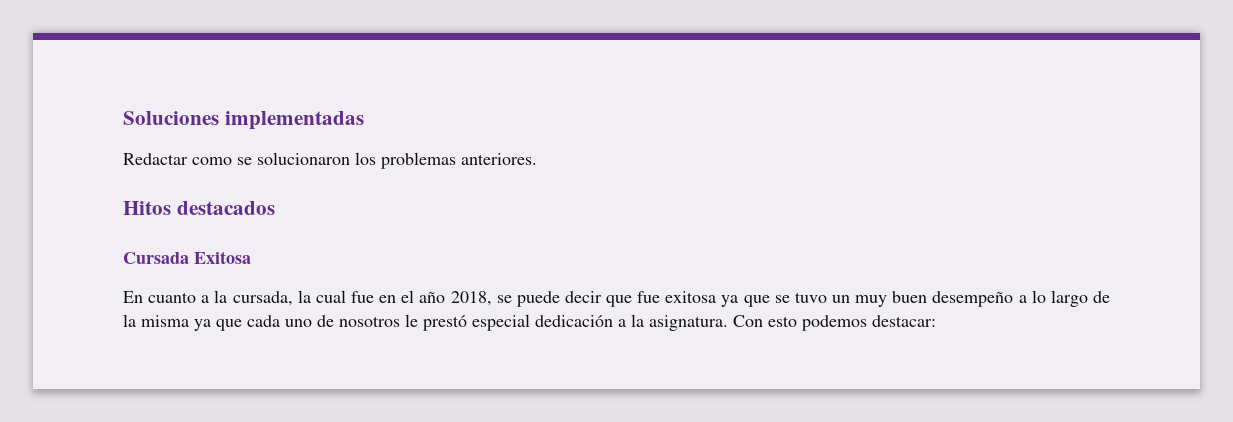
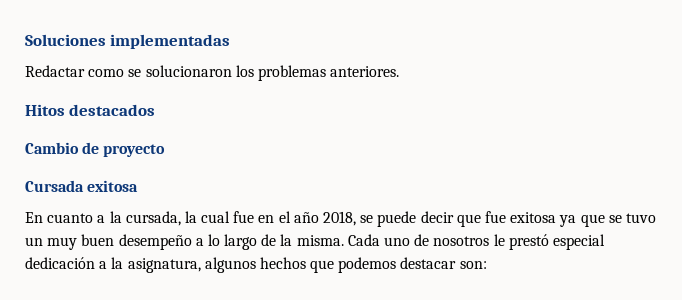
+ Cambio de proyecto
- Cursada Exitosa
+ Cursada exitosa
- En cuanto a la cursada, la cual fue en el año 2018, se puede decir que fue exitosa ya que se tuvo un muy buen desempeño a lo largo de la misma ya que cada uno de nosotros le prestó especial dedicación a la asignatura. Con esto podemos destacar:
+ En cuanto a la cursada, la cual fue en el año 2018, se puede decir que fue exitosa ya que se tuvo un muy buen desempeño a lo largo de la misma. Cada uno de nosotros le prestó especial dedicación a la asignatura, algunos hechos que podemos destacar son:

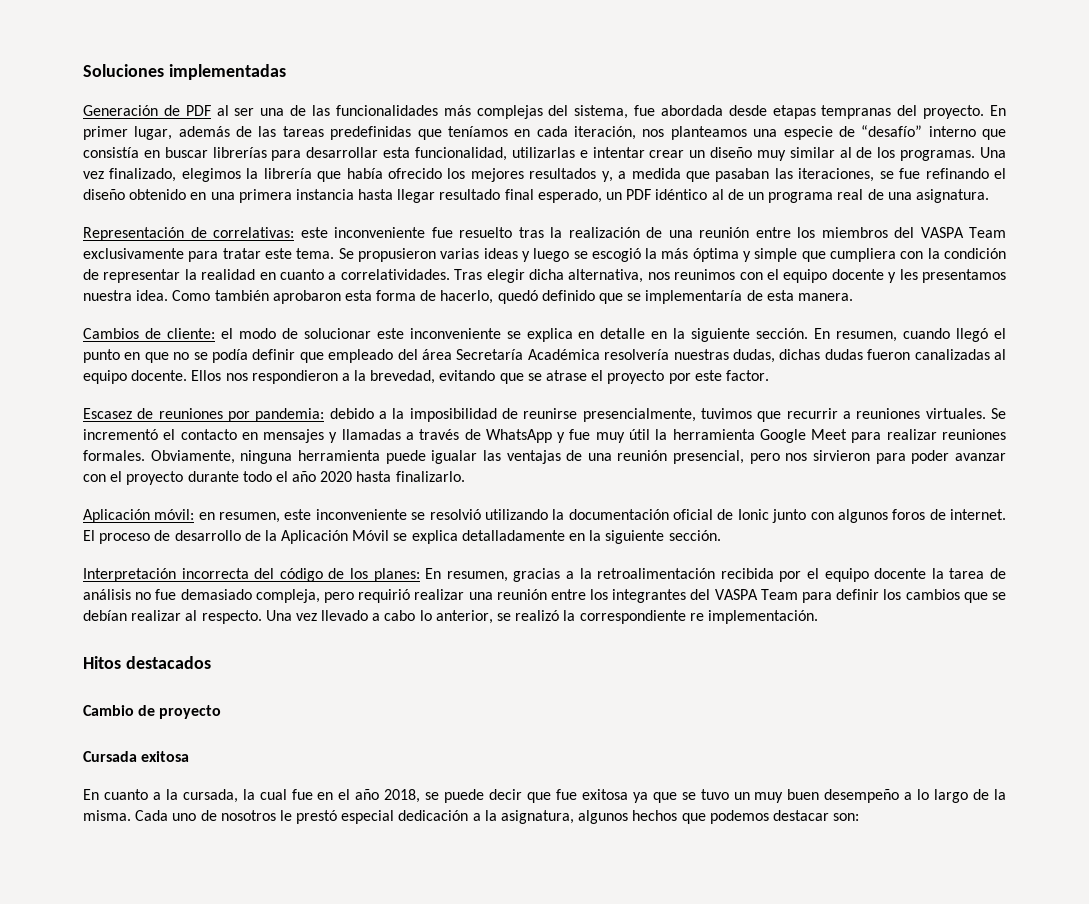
- Redactar como se solucionaron los problemas anteriores.
+ Generación de PDF al ser una de las funcionalidades más complejas del sistema, fue abordada desde etapas tempranas del proyecto. En primer lugar, además de las tareas predefinidas que teníamos en cada iteración, nos planteamos una especie de “desafío” interno que consistía en buscar librerías para desarrollar esta funcionalidad, utilizarlas e intentar crear un diseño muy similar al de los programas. Una vez finalizado, elegimos la librería que había ofrecido los mejores resultados y, a medida que pasaban las iteraciones, se fue refinando el diseño obtenido en una primera instancia hasta llegar resultado final esperado, un PDF idéntico al de un programa real de una asignatura.
+ Representación de correlativas: este inconveniente fue resuelto tras la realización de una reunión entre los miembros del VASPA Team exclusivamente para tratar este tema. Se propusieron varias ideas y luego se escogió la más óptima y simple que cumpliera con la condición de representar la realidad en cuanto a correlatividades. Tras elegir dicha alternativa, nos reunimos con el equipo docente y les presentamos nuestra idea. Como también aprobaron esta forma de hacerlo, quedó definido que se implementaría de esta manera.
+ Cambios de cliente: el modo de solucionar este inconveniente se explica en detalle en la siguiente sección. En resumen, cuando llegó el punto en que no se podía definir que empleado del área Secretaría Académica resolvería nuestras dudas, dichas dudas fueron canalizadas al equipo docente. Ellos nos respondieron a la brevedad, evitando que se atrase el proyecto por este factor.
+ Escasez de reuniones por pandemia: debido a la imposibilidad de reunirse presencialmente, tuvimos que recurrir a reuniones virtuales. Se incrementó el contacto en mensajes y llamadas a través de WhatsApp y fue muy útil la herramienta Google Meet para realizar reuniones formales. Obviamente, ninguna herramienta puede igualar las ventajas de una reunión presencial, pero nos sirvieron para poder avanzar con el proyecto durante todo el año 2020 hasta finalizarlo.
+ Aplicación móvil: en resumen, este inconveniente se resolvió utilizando la documentación oficial de Ionic junto con algunos foros de internet. El proceso de desarrollo de la Aplicación Móvil se explica detalladamente en la siguiente sección.
+ Interpretación incorrecta del código de los planes: En resumen, gracias a la retroalimentación recibida por el equipo docente la tarea de análisis no fue demasiado compleja, pero requirió realizar una reunión entre los integrantes del VASPA Team para definir los cambios que se debían realizar al respecto. Una vez llevado a cabo lo anterior, se realizó la correspondiente re implementación.

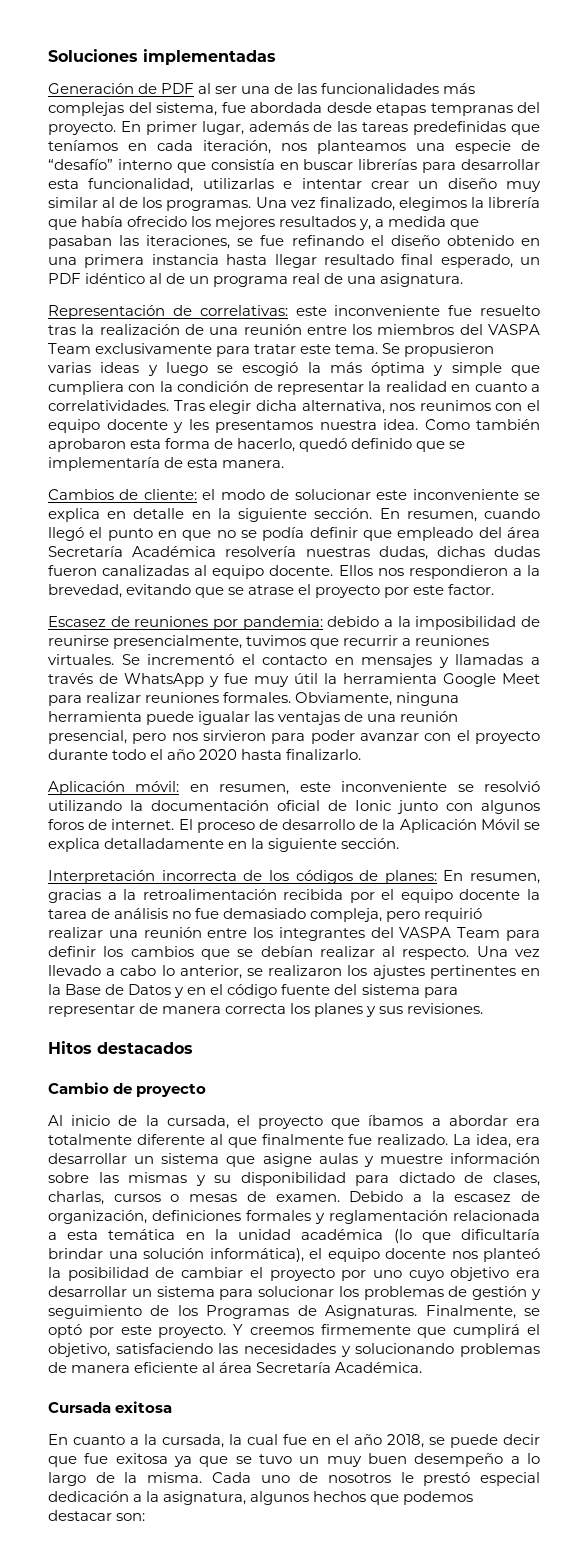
- Interpretación incorrecta del código de los planes: En resumen, gracias a la retroalimentación recibida por el equipo docente la tarea de análisis no fue demasiado compleja, pero requirió realizar una reunión entre los integrantes del VASPA Team para definir los cambios que se debían realizar al respecto.
+ Interpretación incorrecta de los códigos de planes: En resumen, gracias a la retroalimentación recibida por el equipo docente la tarea de análisis no fue demasiado compleja, pero requirió realizar una reunión entre los integrantes del VASPA Team para definir los cambios que se debían realizar al respecto.
- Una vez llevado a cabo lo anterior, se realizó la correspondiente re implementación.
+ Una vez llevado a cabo lo anterior, se realizaron los ajustes pertinentes en la Base de Datos y en el código fuente del sistema para representar de manera correcta los planes y sus revisiones.
+ Al inicio de la cursada, el proyecto que íbamos a abordar era totalmente diferente al que finalmente fue realizado. La idea, era desarrollar un sistema que asigne aulas y muestre información sobre las mismas y su disponibilidad para dictado de clases, charlas, cursos o mesas de examen. Debido a la escasez de organización, definiciones formales y reglamentación relacionada a esta temática en la unidad académica (lo que dificultaría brindar una solución informática), el equipo docente nos planteó la posibilidad de cambiar el proyecto por uno cuyo objetivo era desarrollar un sistema para solucionar los problemas de gestión y seguimiento de los Programas de Asignaturas. Finalmente, se optó por este proyecto. Y creemos firmemente que cumplirá el objetivo, satisfaciendo las necesidades y solucionando problemas de manera eficiente al área Secretaría Académica.

